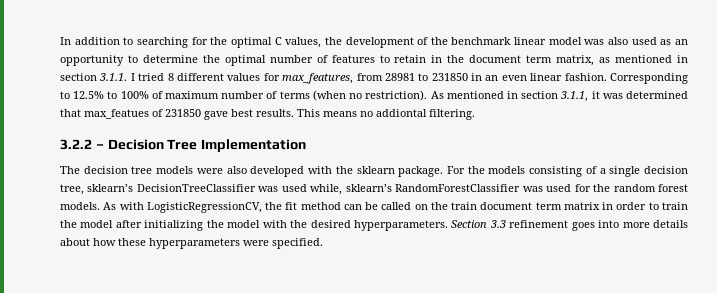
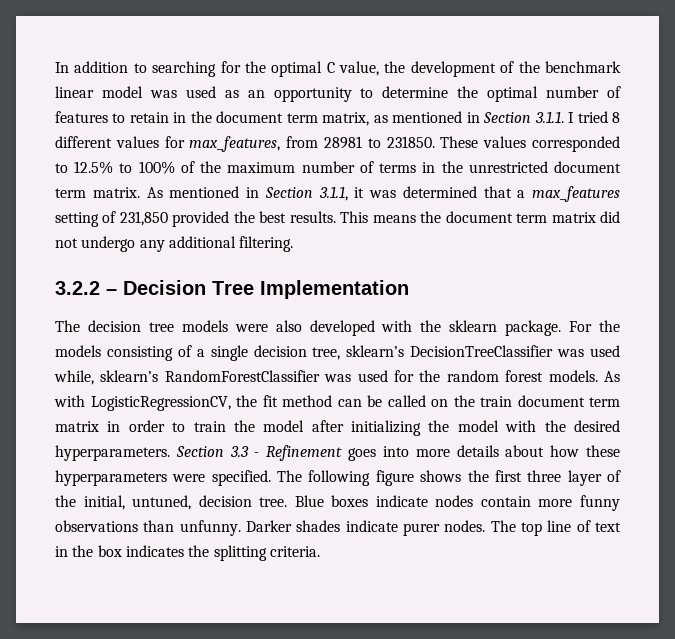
- In addition to searching for the optimal C values, the development of the benchmark linear model was also used as an opportunity to determine the optimal number of features to retain in the document term matrix, as mentioned in section 3.1.1. I tried 8 different values for max_features, from 28981 to 231850 in an even linear fashion. Corresponding to 12.5% to 100% of maximum number of terms (when no restriction).
+ In addition to searching for the optimal C value, the development of the benchmark linear model was used as an opportunity to determine the optimal number of features to retain in the document term matrix, as mentioned in Section 3.1.1. I tried 8 different values for max_features, from 28981 to 231850. These values corresponded to 12.5% to 100% of the maximum number of terms in the unrestricted document term matrix.
- As mentioned in section 3.1.1, it was determined that max_featues of 231850 gave best results. This means no addiontal filtering.
+ As mentioned in Section 3.1.1, it was determined that a max_features setting of 231,850 provided the best results. This means the document term matrix did not undergo any additional filtering.
- Section 3.3 refinement goes into more details about how these hyperparameters were specified.
+ Section 3.3 - Refinement goes into more details about how these hyperparameters were specified.
+ The following figure shows the first three layer of the initial, untuned, decision tree. Blue boxes indicate nodes contain more funny observations than unfunny. Darker shades indicate purer nodes. The top line of text in the box indicates the splitting criteria.

